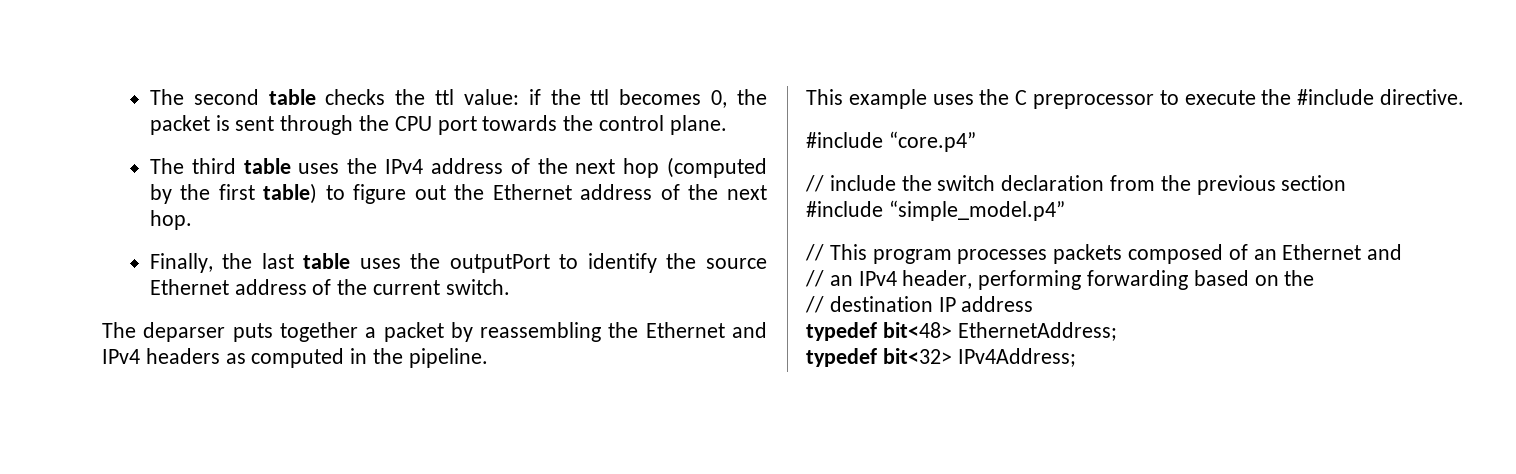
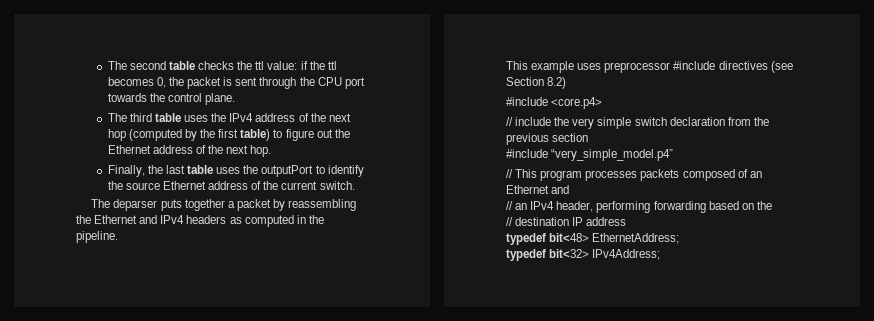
- This example uses the C preprocessor to execute the #include directive.
- #include “core.p4”
+ This example uses preprocessor #include directives (see Section 8.2)
+ #include <core.p4>
- // include the switch declaration from the previous section
+ // include the very simple switch declaration from the previous section
- #include “simple_model.p4”
+ #include “very_simple_model.p4”

